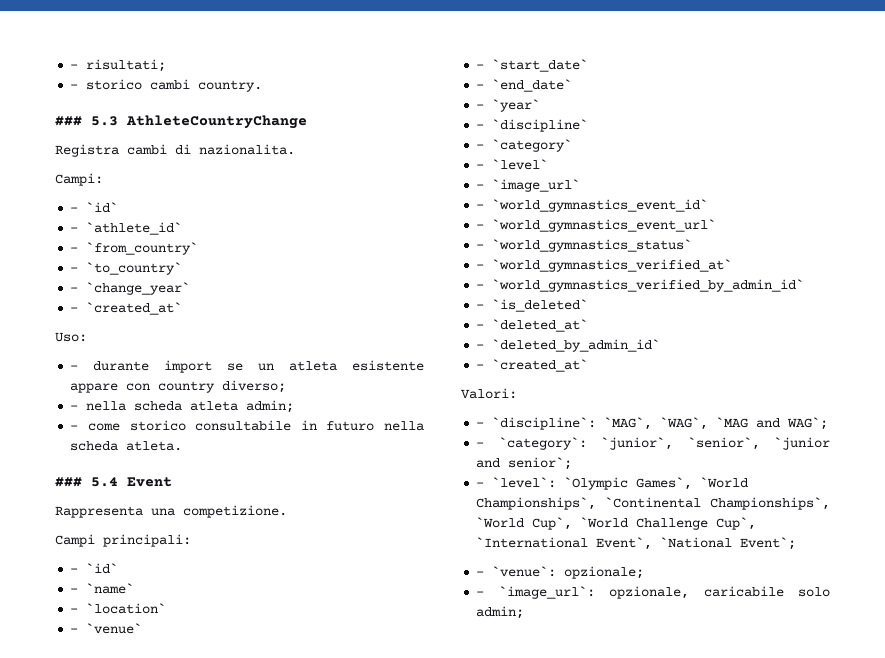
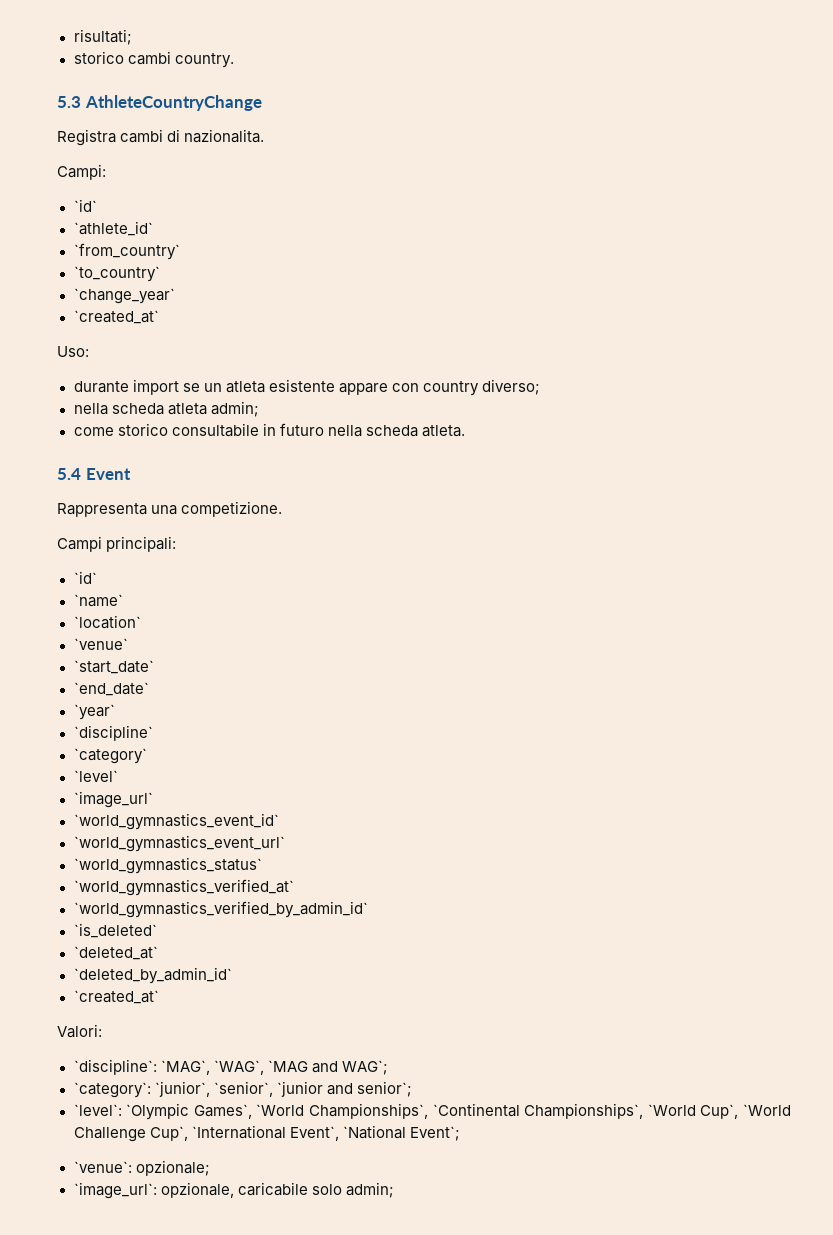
- - risultati;
+ risultati;
- - storico cambi country.
+ storico cambi country.
- ### 5.3 AthleteCountryChange
+ 5.3 AthleteCountryChange
  Campi:
- - `id`
- - `athlete_id`
+ `id`
+ `athlete_id`
- - `from_country`
+ `from_country`
- - `to_country`
+ `to_country`
- - `change_year`
- - `created_at`
+ `change_year`
+ `created_at`
- - durante import se un atleta esistente appare con country diverso;
+ durante import se un atleta esistente appare con country diverso;
- - nella scheda atleta admin;
+ nella scheda atleta admin;
- - come storico consultabile in futuro nella scheda atleta.
+ come storico consultabile in futuro nella scheda atleta.
- ### 5.4 Event
+ 5.4 Event
  Campi principali:
- - `id`
- - `name`
+ `id`
+ `name`
- - `location`
+ `location`
- - `venue`
+ `venue`
- - `start_date`
+ `start_date`
- - `end_date`
+ `end_date`
- - `year`
+ `year`
- - `discipline`
+ `discipline`
- - `category`
+ `category`
- - `level`
+ `level`
- - `image_url`
+ `image_url`
- - `world_gymnastics_event_id`
+ `world_gymnastics_event_id`
- - `world_gymnastics_event_url`
+ `world_gymnastics_event_url`
- - `world_gymnastics_status`
+ `world_gymnastics_status`
- - `world_gymnastics_verified_at`
+ `world_gymnastics_verified_at`
- - `world_gymnastics_verified_by_admin_id`
+ `world_gymnastics_verified_by_admin_id`
- - `is_deleted`
+ `is_deleted`
- - `deleted_at`
+ `deleted_at`
- - `deleted_by_admin_id`
- - `created_at`
+ `deleted_by_admin_id`
+ `created_at`
- - `discipline`: `MAG`, `WAG`, `MAG and WAG`;
+ `discipline`: `MAG`, `WAG`, `MAG and WAG`;
- - `category`: `junior`, `senior`, `junior and senior`;
+ `category`: `junior`, `senior`, `junior and senior`;
- - `level`: `Olympic Games`, `World Championships`, `Continental Championships`, `World Cup`, `World Challenge Cup`, `International Event`, `National Event`;
+ `level`: `Olympic Games`, `World Championships`, `Continental Championships`, `World Cup`, `World Challenge Cup`, `International Event`, `National Event`;
- - `venue`: opzionale;
+ `venue`: opzionale;
- - `image_url`: opzionale, caricabile solo admin;
+ `image_url`: opzionale, caricabile solo admin;

